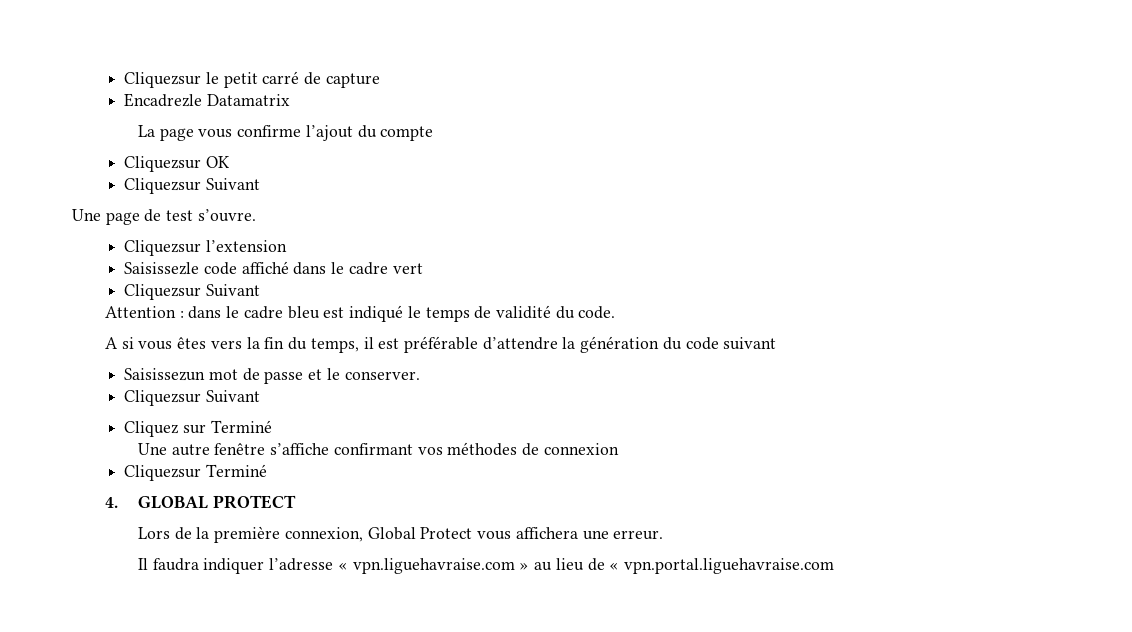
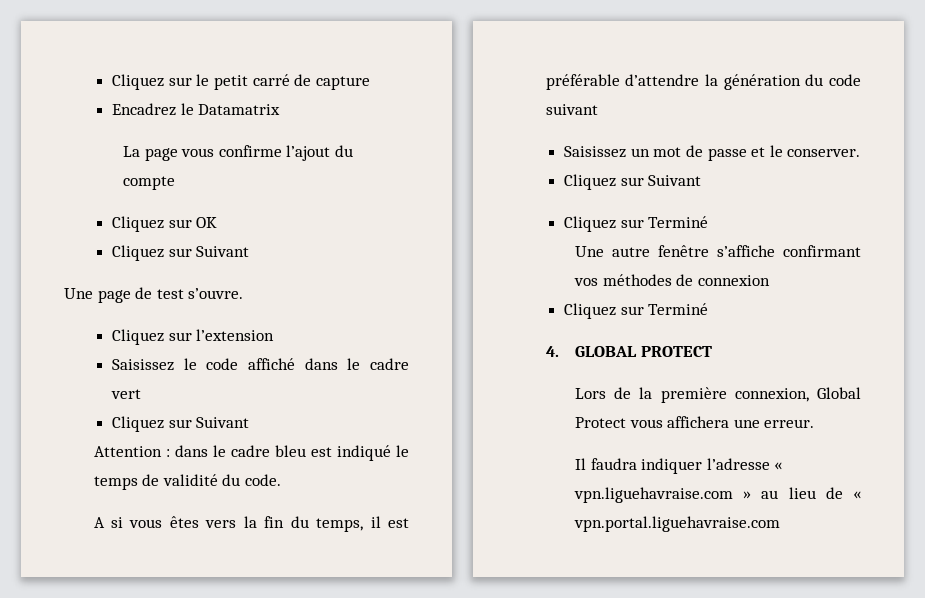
- Cliquezsur le petit carré de capture
+ Cliquez sur le petit carré de capture
- Encadrezle Datamatrix
+ Encadrez le Datamatrix
- Cliquezsur OK
- Cliquezsur Suivant
+ Cliquez sur OK
+ Cliquez sur Suivant
- Cliquezsur l’extension
+ Cliquez sur l’extension
- Saisissezle code affiché dans le cadre vert
- Cliquezsur Suivant
+ Saisissez le code affiché dans le cadre vert
+ Cliquez sur Suivant
- Saisissezun mot de passe et le conserver.
- Cliquezsur Suivant
+ Saisissez un mot de passe et le conserver.
+ Cliquez sur Suivant
  Une autre fenêtre s’affiche confirmant vos méthodes de connexion
- Cliquezsur Terminé
+ Cliquez sur Terminé

